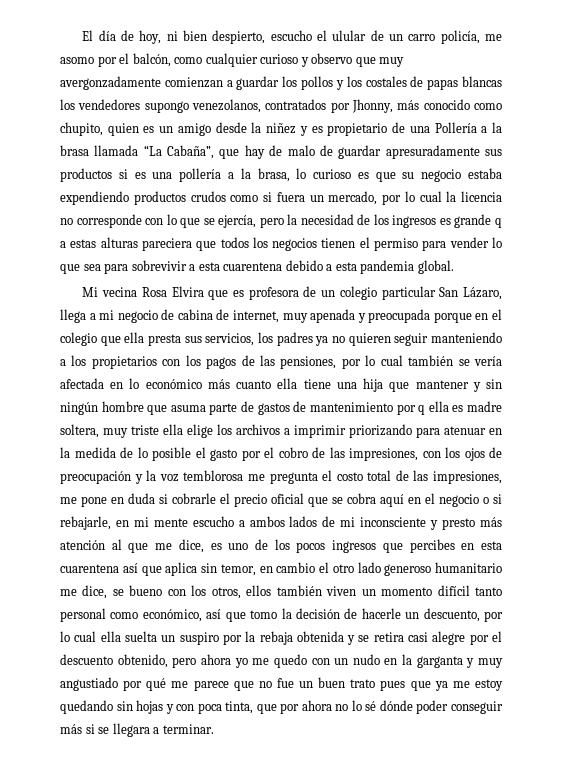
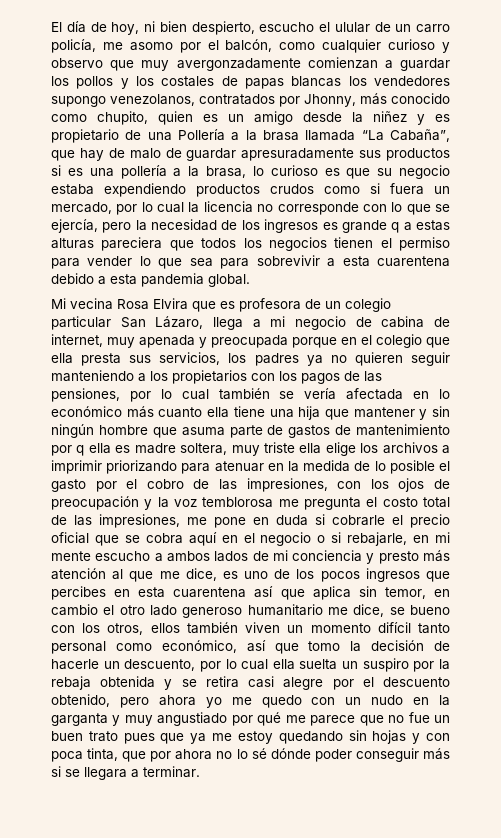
- Mi vecina Rosa Elvira que es profesora de un colegio particular San Lázaro, llega a mi negocio de cabina de internet, muy apenada y preocupada porque en el colegio que ella presta sus servicios, los padres ya no quieren seguir manteniendo a los propietarios con los pagos de las pensiones, por lo cual también se vería afectada en lo económico más cuanto ella tiene una hija que mantener y sin ningún hombre que asuma parte de gastos de mantenimiento por q ella es madre soltera, muy triste ella elige los archivos a imprimir priorizando para atenuar en la medida de lo posible el gasto por el cobro de las impresiones, con los ojos de preocupación y la voz temblorosa me pregunta el costo total de las impresiones, me pone en duda si cobrarle el precio oficial que se cobra aquí en el negocio o si rebajarle, en mi mente escucho a ambos lados de mi inconsciente y presto más atención al que me dice, es uno de los pocos ingresos que percibes en esta cuarentena así que aplica sin temor, en cambio el otro lado generoso humanitario me dice, se bueno con los otros, ellos también viven un momento difícil tanto personal como económico, así que tomo la decisión de hacerle un descuento, por lo cual ella suelta un suspiro por la rebaja obtenida y se retira casi alegre por el descuento obtenido, pero ahora yo me quedo con un nudo en la garganta y muy angustiado por qué me parece que no fue un buen trato pues que ya me estoy quedando sin hojas y con poca tinta, que por ahora no lo sé dónde poder conseguir más si se llegara a terminar.
+ Mi vecina Rosa Elvira que es profesora de un colegio particular San Lázaro, llega a mi negocio de cabina de internet, muy apenada y preocupada porque en el colegio que ella presta sus servicios, los padres ya no quieren seguir manteniendo a los propietarios con los pagos de las pensiones, por lo cual también se vería afectada en lo económico más cuanto ella tiene una hija que mantener y sin ningún hombre que asuma parte de gastos de mantenimiento por q ella es madre soltera, muy triste ella elige los archivos a imprimir priorizando para atenuar en la medida de lo posible el gasto por el cobro de las impresiones, con los ojos de preocupación y la voz temblorosa me pregunta el costo total de las impresiones, me pone en duda si cobrarle el precio oficial que se cobra aquí en el negocio o si rebajarle, en mi mente escucho a ambos lados de mi conciencia y presto más atención al que me dice, es uno de los pocos ingresos que percibes en esta cuarentena así que aplica sin temor, en cambio el otro lado generoso humanitario me dice, se bueno con los otros, ellos también viven un momento difícil tanto personal como económico, así que tomo la decisión de hacerle un descuento, por lo cual ella suelta un suspiro por la rebaja obtenida y se retira casi alegre por el descuento obtenido, pero ahora yo me quedo con un nudo en la garganta y muy angustiado por qué me parece que no fue un buen trato pues que ya me estoy quedando sin hojas y con poca tinta, que por ahora no lo sé dónde poder conseguir más si se llegara a terminar.

